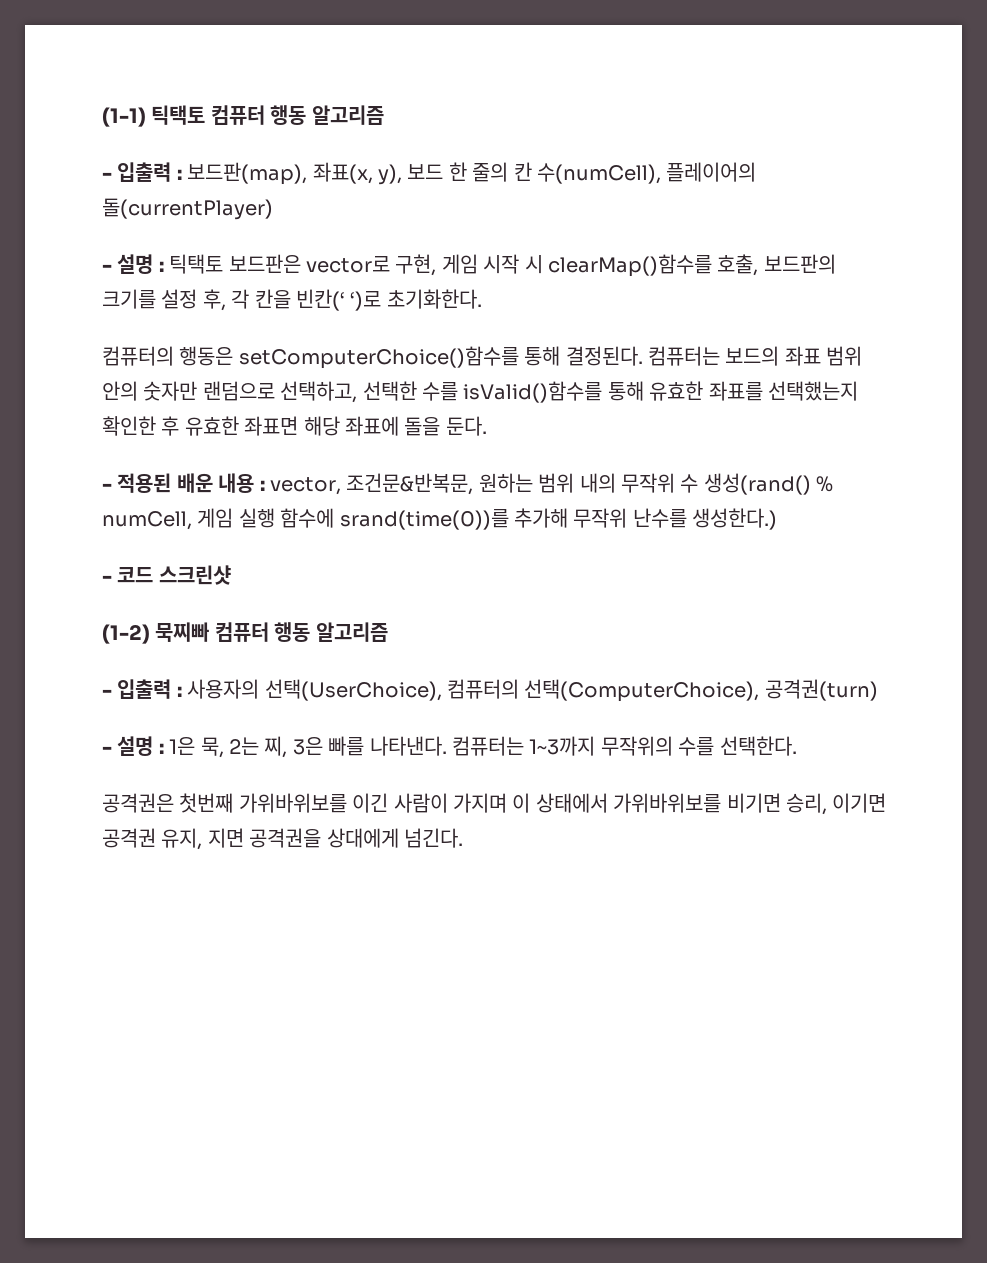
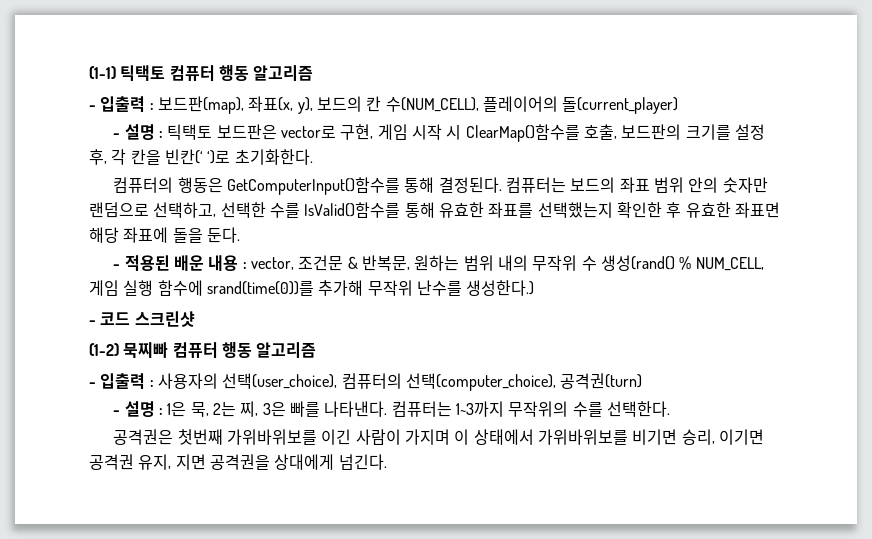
- - 입출력 : 보드판(map), 좌표(x, y), 보드 한 줄의 칸 수(numCell), 플레이어의 돌(currentPlayer)
+ - 입출력 : 보드판(map), 좌표(x, y), 보드의 칸 수(NUM_CELL), 플레이어의 돌(current_player)
- - 설명 : 틱택토 보드판은 vector로 구현, 게임 시작 시 clearMap()함수를 호출, 보드판의 크기를 설정 후, 각 칸을 빈칸(‘ ‘)로 초기화한다.
+ - 설명 : 틱택토 보드판은 vector로 구현, 게임 시작 시 ClearMap()함수를 호출, 보드판의 크기를 설정 후, 각 칸을 빈칸(‘ ‘)로 초기화한다.
- 컴퓨터의 행동은 setComputerChoice()함수를 통해 결정된다.
+ 컴퓨터의 행동은 GetComputerInput()함수를 통해 결정된다.
- 컴퓨터는 보드의 좌표 범위 안의 숫자만 랜덤으로 선택하고, 선택한 수를 isValid()함수를 통해 유효한 좌표를 선택했는지 확인한 후 유효한 좌표면 해당 좌표에 돌을 둔다.
+ 컴퓨터는 보드의 좌표 범위 안의 숫자만 랜덤으로 선택하고, 선택한 수를 IsValid()함수를 통해 유효한 좌표를 선택했는지 확인한 후 유효한 좌표면 해당 좌표에 돌을 둔다.
- - 적용된 배운 내용 : vector, 조건문&반복문, 원하는 범위 내의 무작위 수 생성(rand() % numCell, 게임 실행 함수에 srand(time(0))를 추가해 무작위 난수를 생성한다.)
+ - 적용된 배운 내용 : vector, 조건문 & 반복문, 원하는 범위 내의 무작위 수 생성(rand() % NUM_CELL, 게임 실행 함수에 srand(time(0))를 추가해 무작위 난수를 생성한다.)
- - 입출력 : 사용자의 선택(UserChoice), 컴퓨터의 선택(ComputerChoice), 공격권(turn)
+ - 입출력 : 사용자의 선택(user_choice), 컴퓨터의 선택(computer_choice), 공격권(turn)

